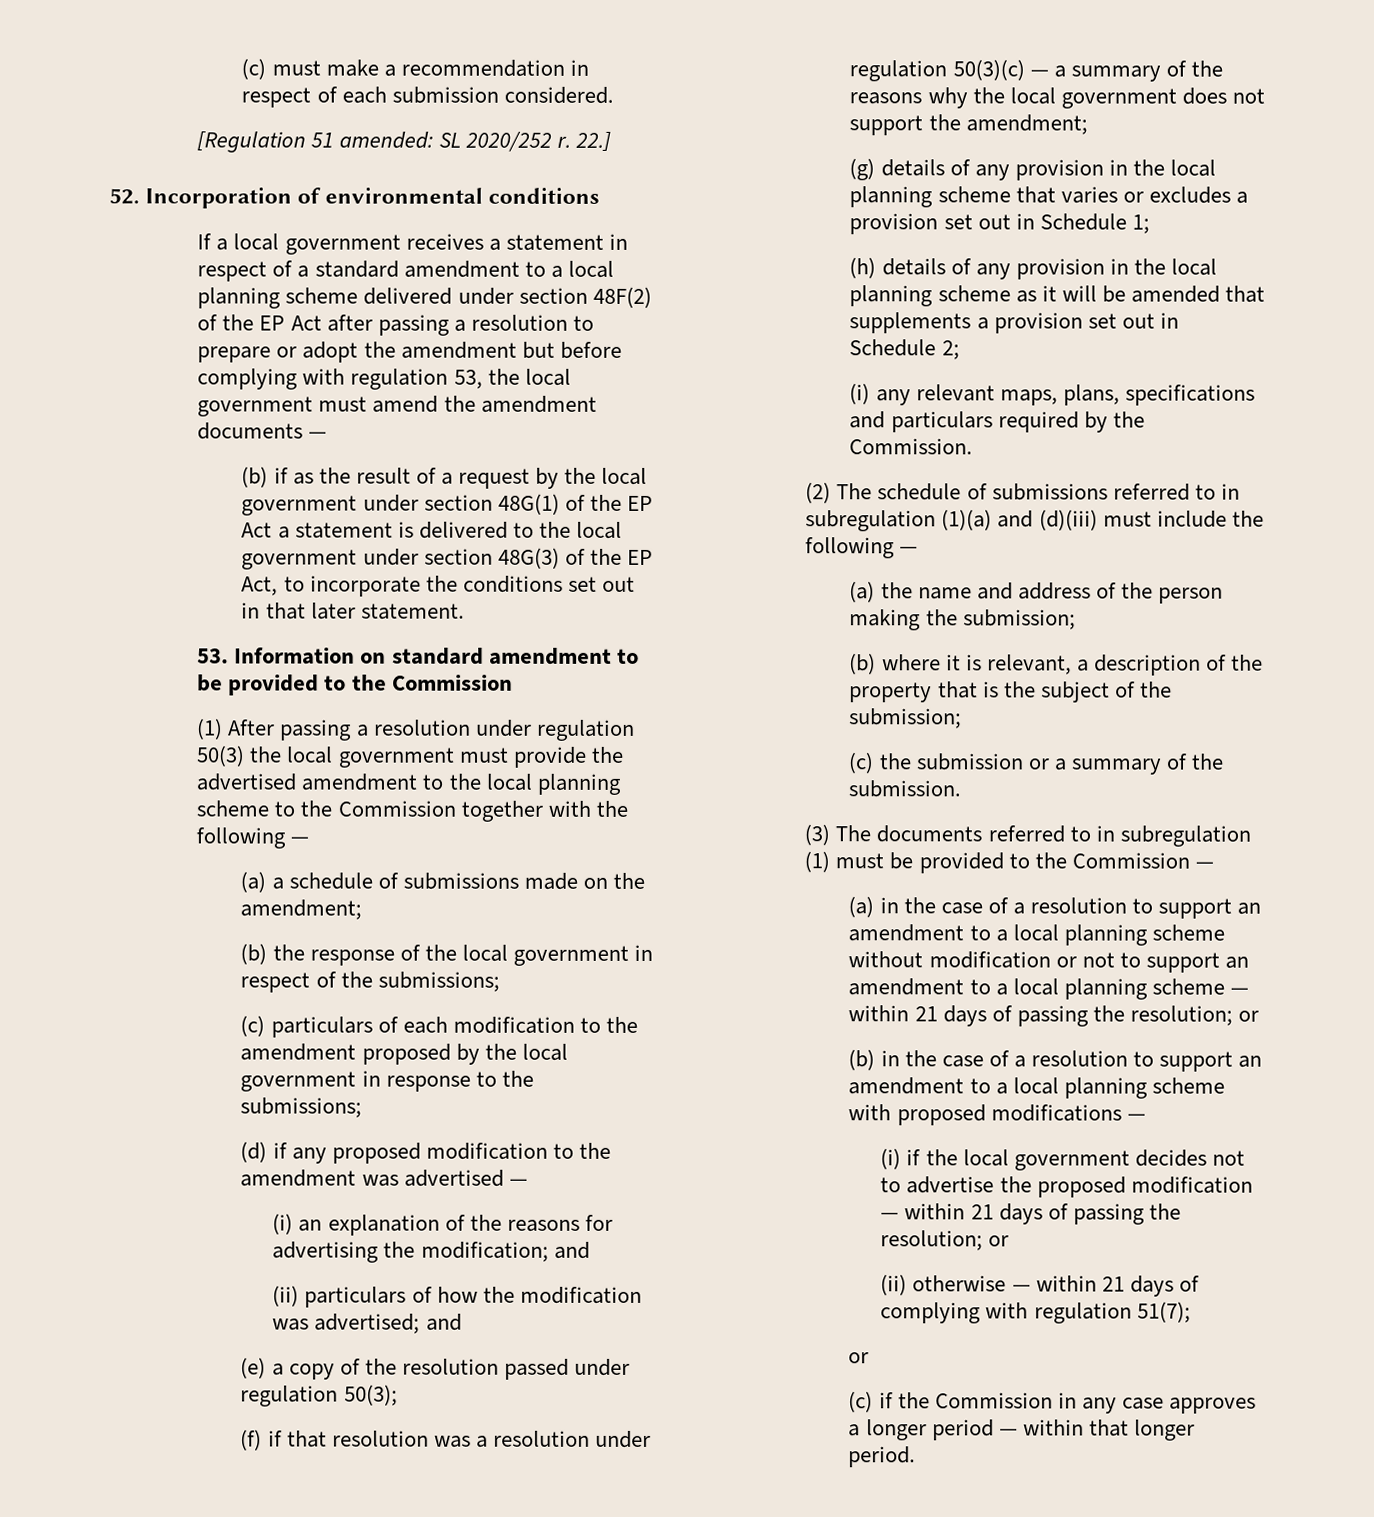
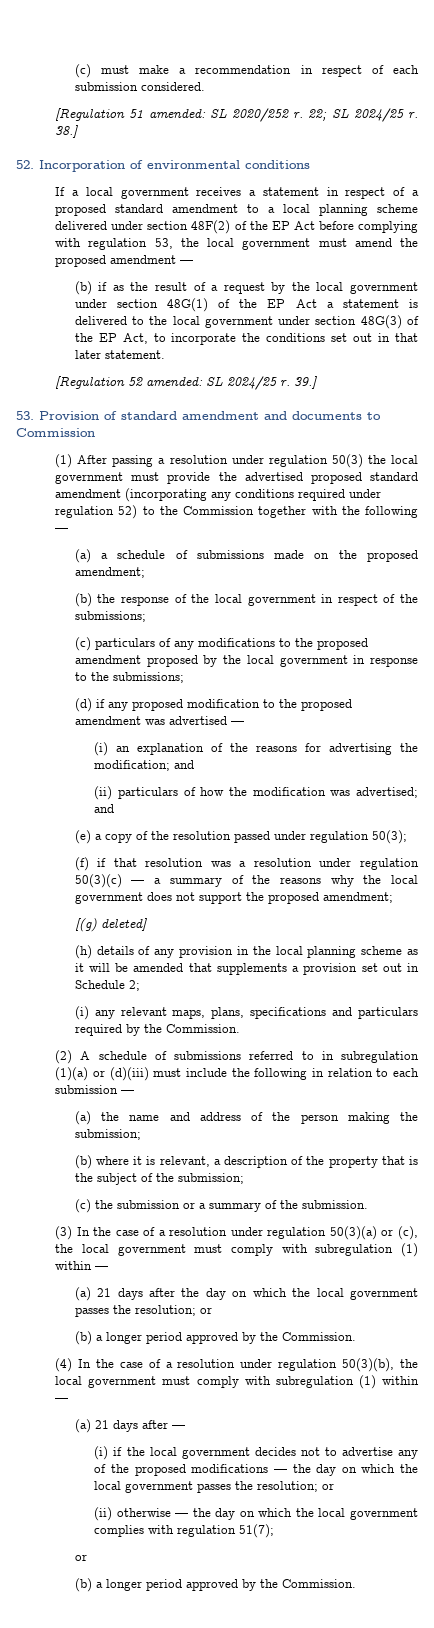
- 22.]
+ 22; SL 2024/25 r. 38.]
- If a local government receives a statement in respect of a standard amendment to a local planning scheme delivered under section 48F(2) of the EP Act after passing a resolution to prepare or adopt the amendment but before complying with regulation 53, the local government must amend the amendment documents —
+ If a local government receives a statement in respect of a proposed standard amendment to a local planning scheme delivered under section 48F(2) of the EP Act before complying with regulation 53, the local government must amend the proposed amendment —
- 53. Information on standard amendment to be provided to the Commission
+ [Regulation 52 amended: SL 2024/25 r. 39.]
+ 53. Provision of standard amendment and documents to Commission
- (1) After passing a resolution under regulation 50(3) the local government must provide the advertised amendment to the local planning scheme to the Commission together with the following —
+ (1) After passing a resolution under regulation 50(3) the local government must provide the advertised proposed standard amendment (incorporating any conditions required under regulation 52) to the Commission together with the following —
- (a) a schedule of submissions made on the amendment;
+ (a) a schedule of submissions made on the proposed amendment;
- (c) particulars of each modification to the amendment proposed by the local government in response to the submissions;
+ (c) particulars of any modifications to the proposed amendment proposed by the local government in response to the submissions;
- (d) if any proposed modification to the amendment was advertised —
+ (d) if any proposed modification to the proposed amendment was advertised —
- (f) if that resolution was a resolution under regulation 50(3)(c) — a summary of the reasons why the local government does not support the amendment;
- (g) details of any provision in the local planning scheme that varies or excludes a provision set out in Schedule 1;
+ (f) if that resolution was a resolution under regulation 50(3)(c) — a summary of the reasons why the local government does not support the proposed amendment;
+ [(g) deleted]
- (2) The schedule of submissions referred to in subregulation (1)(a) and (d)(iii) must include the following —
+ (2) A schedule of submissions referred to in subregulation (1)(a) or (d)(iii) must include the following in relation to each submission —
- (3) The documents referred to in subregulation (1) must be provided to the Commission —
- (a) in the case of a resolution to support an amendment to a local planning scheme without modification or not to support an amendment to a local planning scheme — within 21 days of passing the resolution; or
- (b) in the case of a resolution to support an amendment to a local planning scheme with proposed modifications —
+ (3) In the case of a resolution under regulation 50(3)(a) or (c), the local government must comply with subregulation (1) within —
+ (a) 21 days after the day on which the local government passes the resolution; or
+ (b) a longer period approved by the Commission.
+ (4) In the case of a resolution under regulation 50(3)(b), the local government must comply with subregulation (1) within —
+ (a) 21 days after —
- (i) if the local government decides not to advertise the proposed modification — within 21 days of passing the resolution; or
+ (i) if the local government decides not to advertise any of the proposed modifications — the day on which the local government passes the resolution; or
- (ii) otherwise — within 21 days of complying with regulation 51(7);
+ (ii) otherwise — the day on which the local government complies with regulation 51(7);
  or
- (c) if the Commission in any case approves a longer period — within that longer period.
+ (b) a longer period approved by the Commission.

